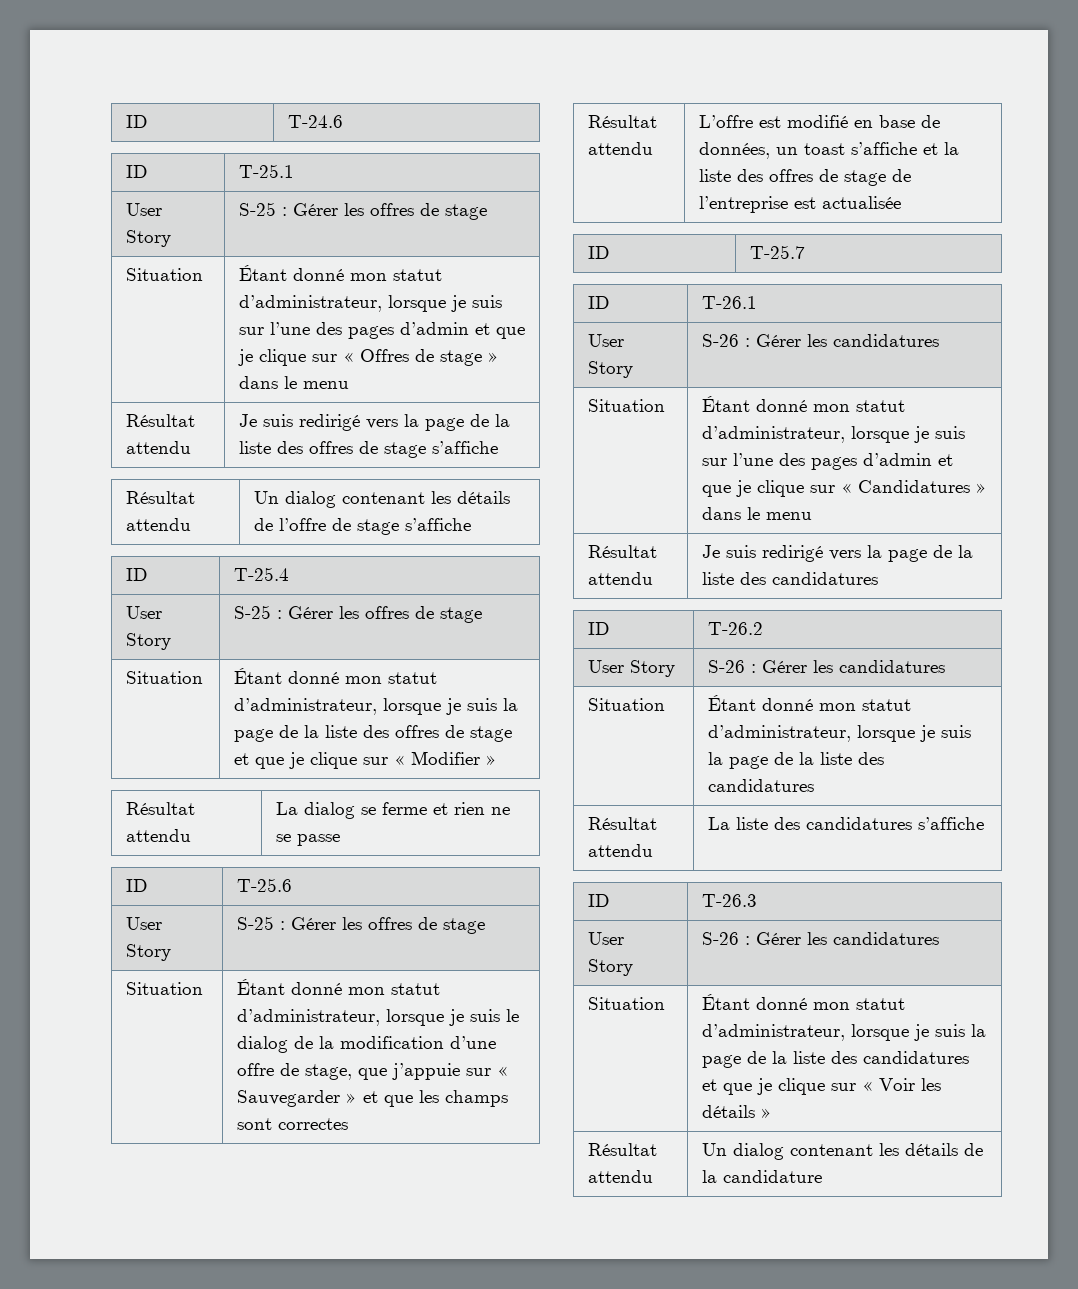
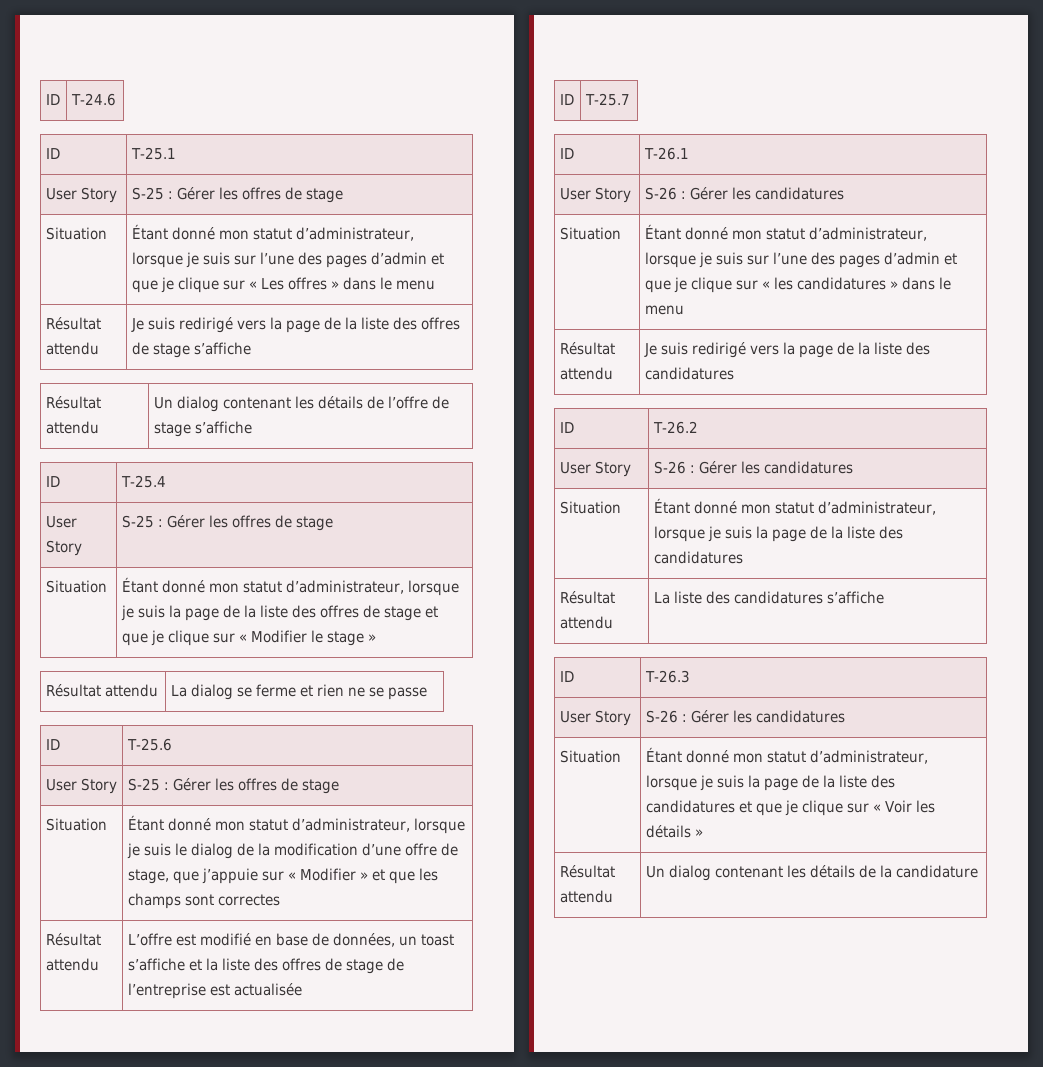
- Situation | Étant donné mon statut d’administrateur, lorsque je suis sur l’une des pages d’admin et que je clique sur « Offres de stage » dans le menu
+ Situation | Étant donné mon statut d’administrateur, lorsque je suis sur l’une des pages d’admin et que je clique sur « Les offres » dans le menu
- Situation | Étant donné mon statut d’administrateur, lorsque je suis la page de la liste des offres de stage et que je clique sur « Modifier »
+ Situation | Étant donné mon statut d’administrateur, lorsque je suis la page de la liste des offres de stage et que je clique sur « Modifier le stage »
- Situation | Étant donné mon statut d’administrateur, lorsque je suis le dialog de la modification d’une offre de stage, que j’appuie sur « Sauvegarder » et que les champs sont correctes
+ Situation | Étant donné mon statut d’administrateur, lorsque je suis le dialog de la modification d’une offre de stage, que j’appuie sur « Modifier » et que les champs sont correctes
- Situation | Étant donné mon statut d’administrateur, lorsque je suis sur l’une des pages d’admin et que je clique sur « Candidatures » dans le menu
+ Situation | Étant donné mon statut d’administrateur, lorsque je suis sur l’une des pages d’admin et que je clique sur « les candidatures » dans le menu

